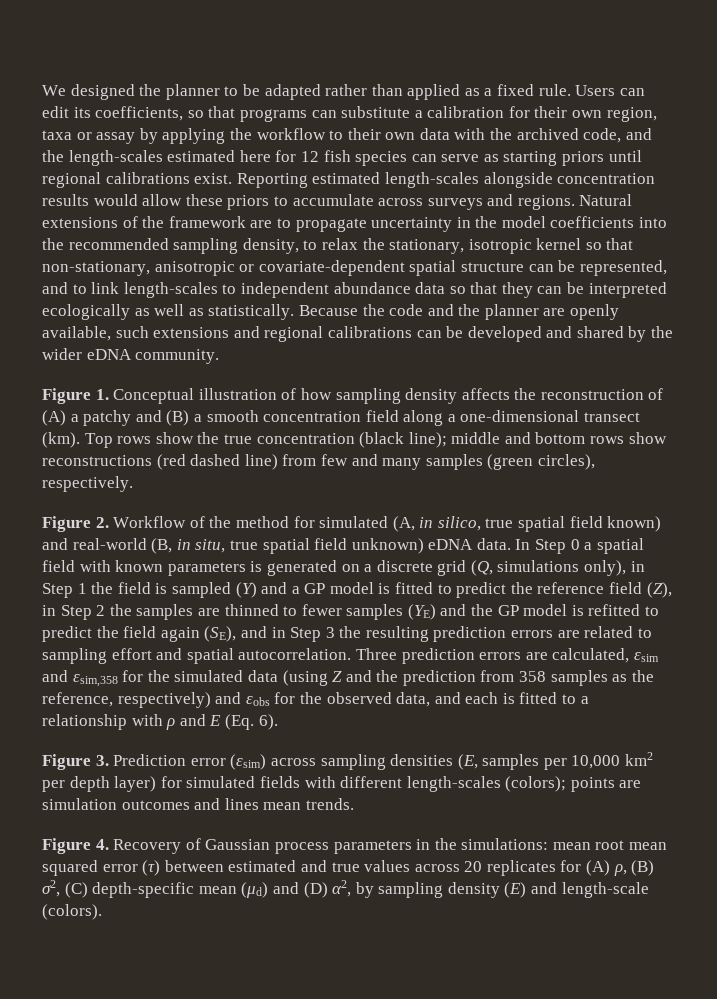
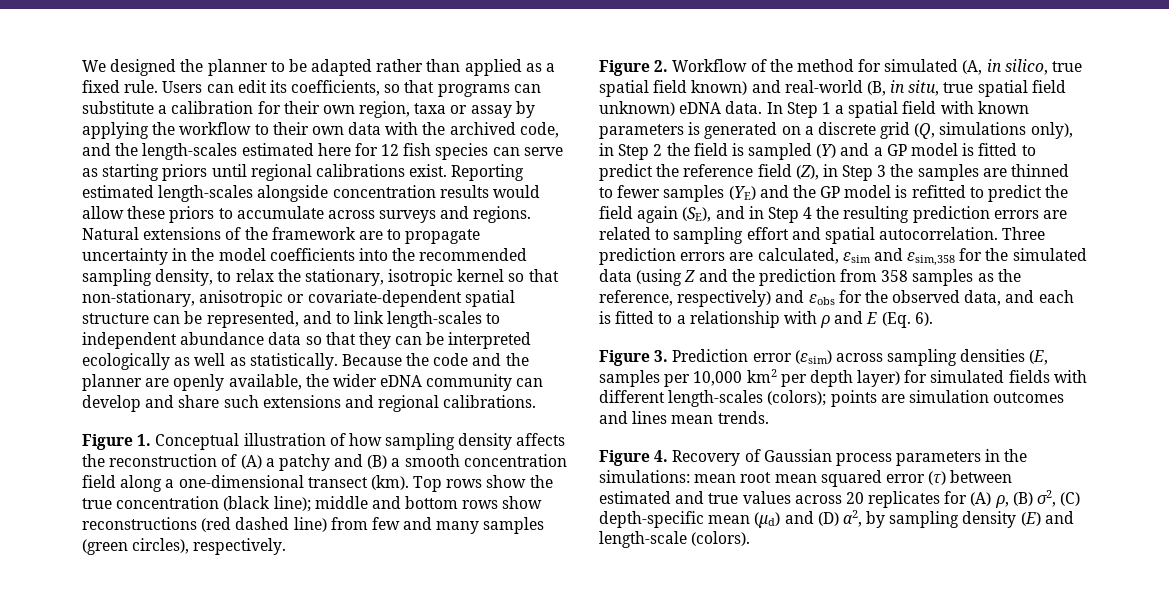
- Because the code and the planner are openly available, such extensions and regional calibrations can be developed and shared by the wider eDNA community.
+ Because the code and the planner are openly available, the wider eDNA community can develop and share such extensions and regional calibrations.
- In Step 0 a spatial field with known parameters is generated on a discrete grid (Q, simulations only), in Step 1 the field is sampled (Y) and a GP model is fitted to predict the reference field (Z), in Step 2 the samples are thinned to fewer samples (YE) and the GP model is refitted to predict the field again (SE), and in Step 3 the resulting prediction errors are related to sampling effort and spatial autocorrelation.
+ In Step 1 a spatial field with known parameters is generated on a discrete grid (Q, simulations only), in Step 2 the field is sampled (Y) and a GP model is fitted to predict the reference field (Z), in Step 3 the samples are thinned to fewer samples (YE) and the GP model is refitted to predict the field again (SE), and in Step 4 the resulting prediction errors are related to sampling effort and spatial autocorrelation.

